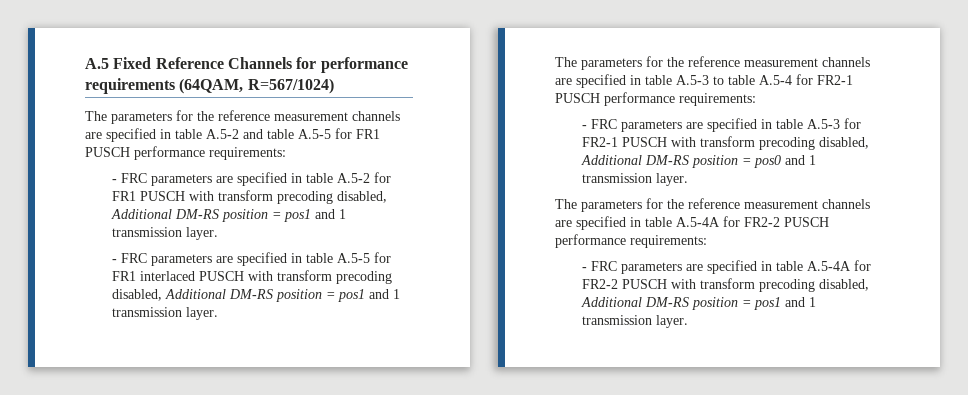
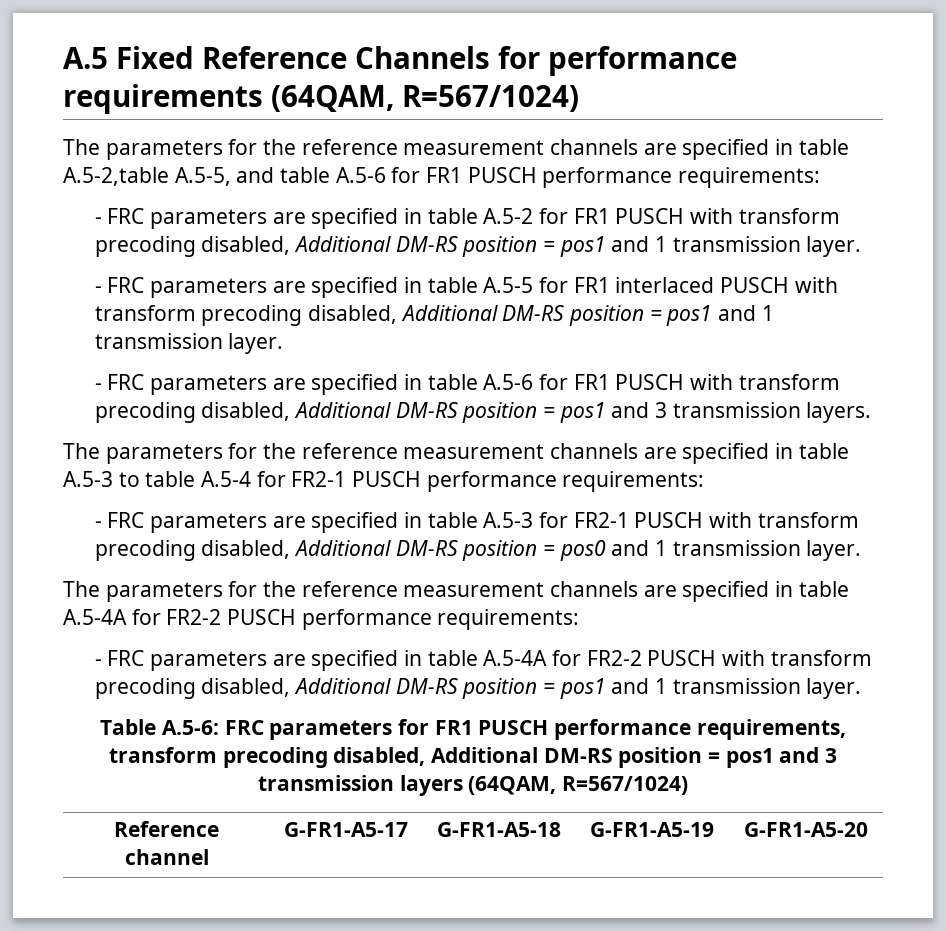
- The parameters for the reference measurement channels are specified in table A.5-2 and table A.5-5 for FR1 PUSCH performance requirements:
+ The parameters for the reference measurement channels are specified in table A.5-2,table A.5-5, and table A.5-6 for FR1 PUSCH performance requirements:
+ - FRC parameters are specified in table A.5-6 for FR1 PUSCH with transform precoding disabled, Additional DM-RS position = pos1 and 3 transmission layers.
+ Table A.5-6: FRC parameters for FR1 PUSCH performance requirements, transform precoding disabled, Additional DM-RS position = pos1 and 3 transmission layers (64QAM, R=567/1024)
+ Reference channel | G-FR1-A5-17 | G-FR1-A5-18 | G-FR1-A5-19 | G-FR1-A5-20

